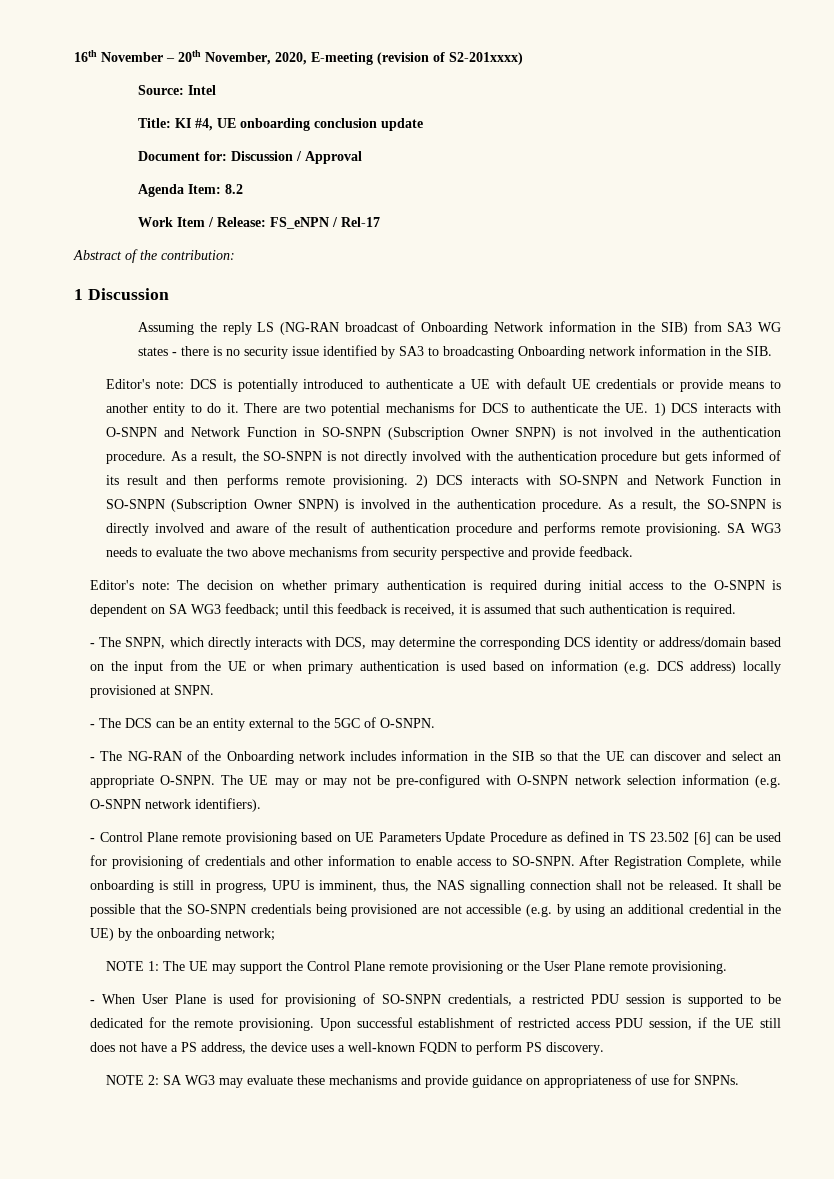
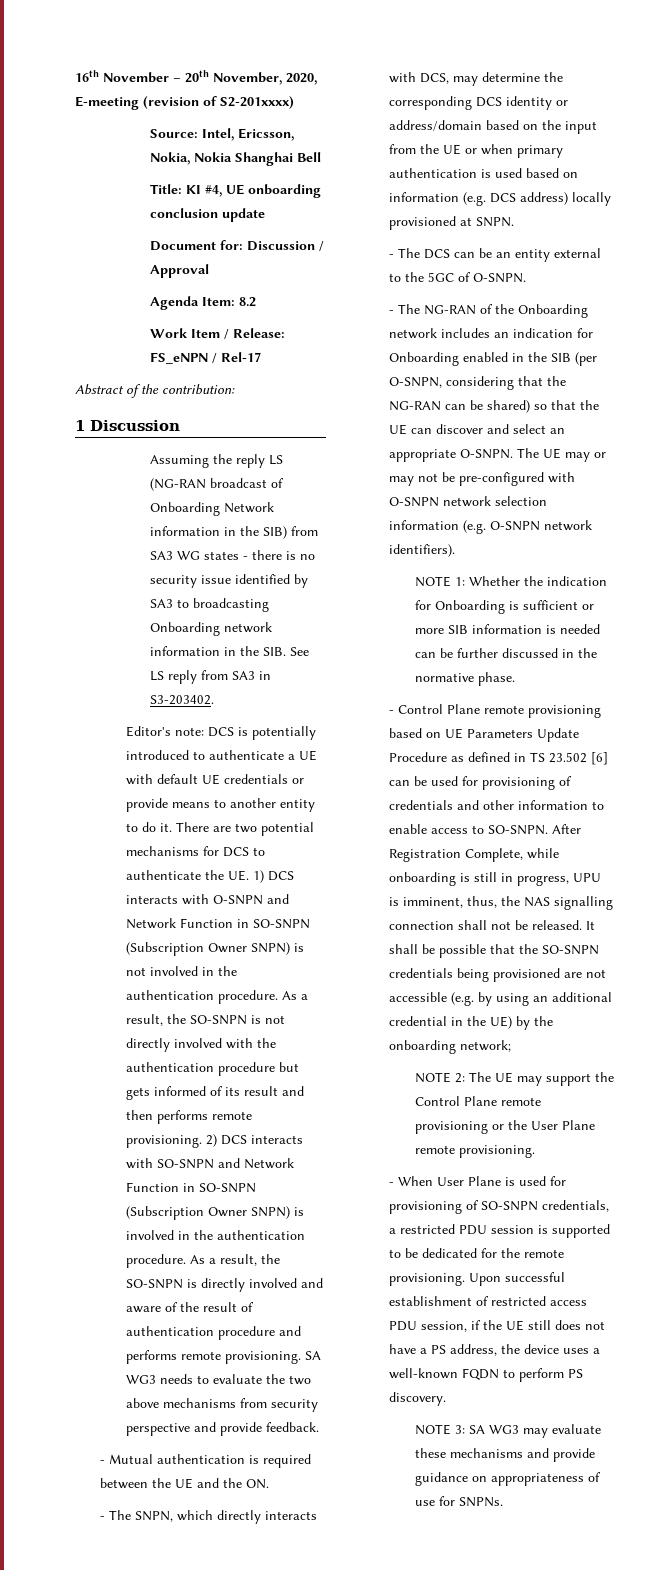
- Source: Intel
+ Source: Intel, Ericsson, Nokia, Nokia Shanghai Bell
- Assuming the reply LS (NG-RAN broadcast of Onboarding Network information in the SIB) from SA3 WG states - there is no security issue identified by SA3 to broadcasting Onboarding network information in the SIB.
+ Assuming the reply LS (NG-RAN broadcast of Onboarding Network information in the SIB) from SA3 WG states - there is no security issue identified by SA3 to broadcasting Onboarding network information in the SIB. See LS reply from SA3 in S3-203402.
- Editor's note: The decision on whether primary authentication is required during initial access to the O-SNPN is dependent on SA WG3 feedback; until this feedback is received, it is assumed that such authentication is required.
+ - Mutual authentication is required between the UE and the ON.
- - The NG-RAN of the Onboarding network includes information in the SIB so that the UE can discover and select an appropriate O-SNPN.
+ - The NG-RAN of the Onboarding network includes an indication for Onboarding enabled in the SIB (per O-SNPN, considering that the NG-RAN can be shared) so that the UE can discover and select an appropriate O-SNPN.
+ NOTE 1: Whether the indication for Onboarding is sufficient or more SIB information is needed can be further discussed in the normative phase.
- NOTE 1: The UE may support the Control Plane remote provisioning or the User Plane remote provisioning.
+ NOTE 2: The UE may support the Control Plane remote provisioning or the User Plane remote provisioning.
- NOTE 2: SA WG3 may evaluate these mechanisms and provide guidance on appropriateness of use for SNPNs.
+ NOTE 3: SA WG3 may evaluate these mechanisms and provide guidance on appropriateness of use for SNPNs.

